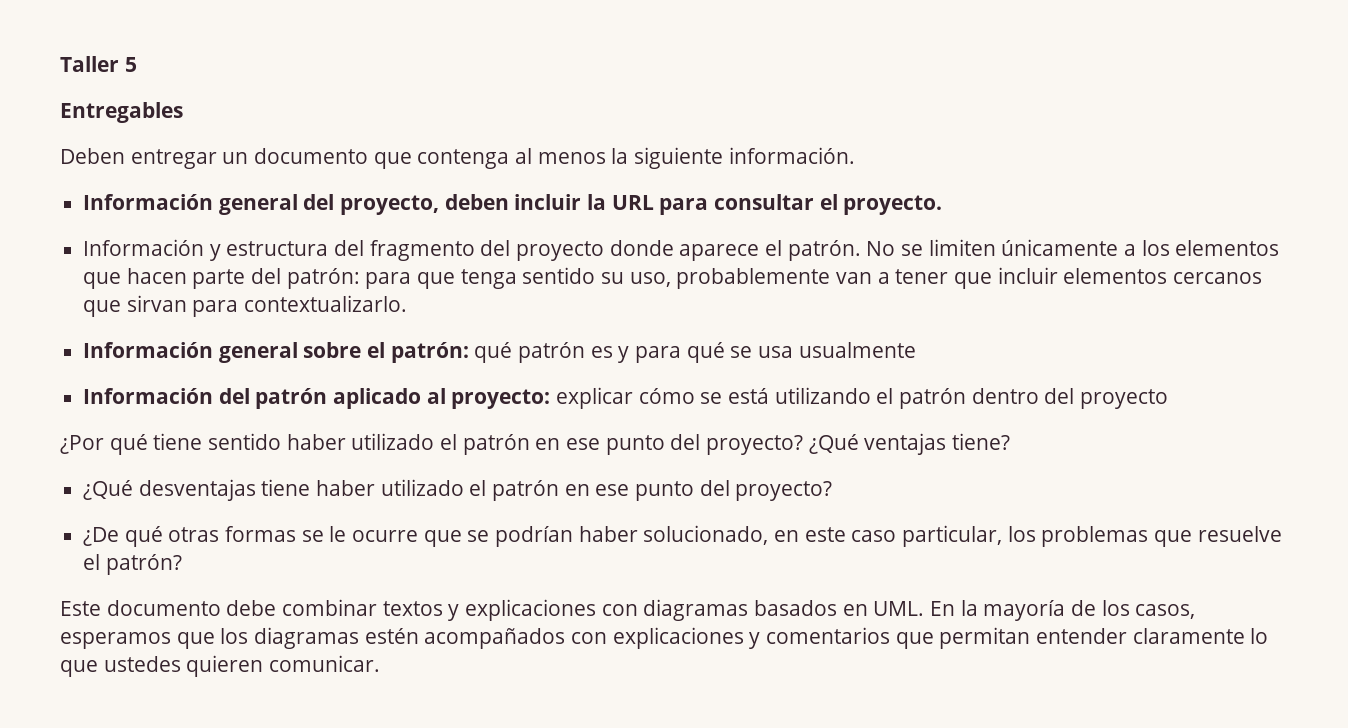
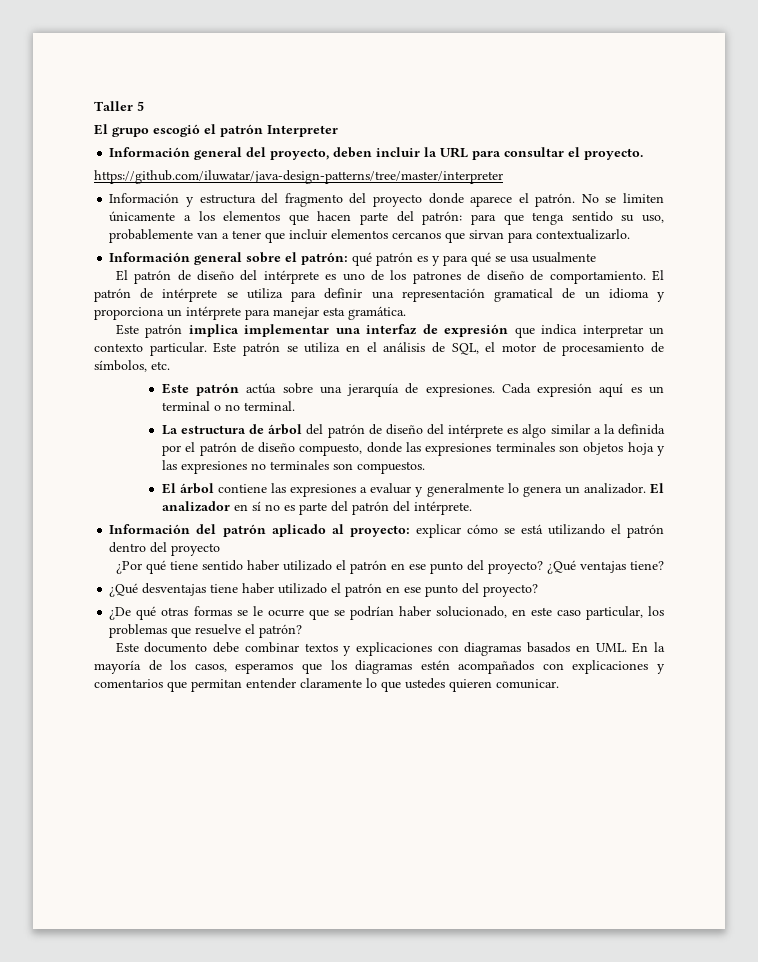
- Entregables
- Deben entregar un documento que contenga al menos la siguiente información.
+ El grupo escogió el patrón Interpreter
+ https://github.com/iluwatar/java-design-patterns/tree/master/interpreter
+ El patrón de diseño del intérprete es uno de los patrones de diseño de comportamiento. El patrón de intérprete se utiliza para definir una representación gramatical de un idioma y proporciona un intérprete para manejar esta gramática.
+ Este patrón implica implementar una interfaz de expresión que indica interpretar un contexto particular. Este patrón se utiliza en el análisis de SQL, el motor de procesamiento de símbolos, etc.
+ Este patrón actúa sobre una jerarquía de expresiones. Cada expresión aquí es un terminal o no terminal.
+ La estructura de árbol del patrón de diseño del intérprete es algo similar a la definida por el patrón de diseño compuesto, donde las expresiones terminales son objetos hoja y las expresiones no terminales son compuestos.
+ El árbol contiene las expresiones a evaluar y generalmente lo genera un analizador. El analizador en sí no es parte del patrón del intérprete.

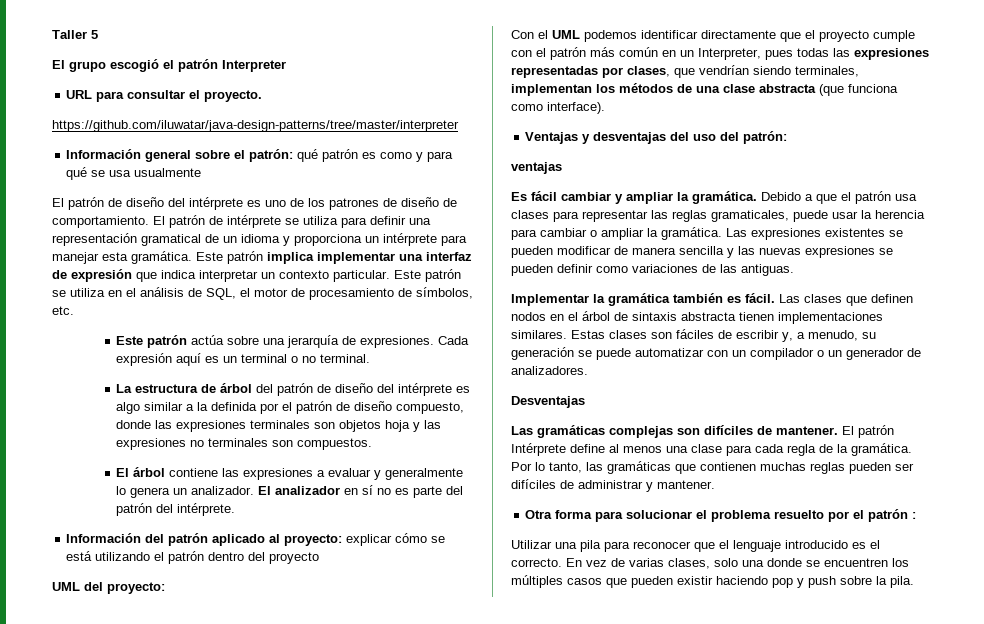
- Información general del proyecto, deben incluir la URL para consultar el proyecto.
+ URL para consultar el proyecto.
- Información y estructura del fragmento del proyecto donde aparece el patrón. No se limiten únicamente a los elementos que hacen parte del patrón: para que tenga sentido su uso, probablemente van a tener que incluir elementos cercanos que sirvan para contextualizarlo.
- Información general sobre el patrón: qué patrón es y para qué se usa usualmente
+ Información general sobre el patrón: qué patrón es como y para qué se usa usualmente
- El patrón de intérprete se utiliza para definir una representación gramatical de un idioma y proporciona un intérprete para manejar esta gramática.
- Este patrón implica implementar una interfaz de expresión que indica interpretar un contexto particular.
+ El patrón de intérprete se utiliza para definir una representación gramatical de un idioma y proporciona un intérprete para manejar esta gramática. Este patrón implica implementar una interfaz de expresión que indica interpretar un contexto particular.
- ¿Por qué tiene sentido haber utilizado el patrón en ese punto del proyecto? ¿Qué ventajas tiene?
- ¿Qué desventajas tiene haber utilizado el patrón en ese punto del proyecto?
- ¿De qué otras formas se le ocurre que se podrían haber solucionado, en este caso particular, los problemas que resuelve el patrón?
- Este documento debe combinar textos y explicaciones con diagramas basados en UML. En la mayoría de los casos, esperamos que los diagramas estén acompañados con explicaciones y comentarios que permitan entender claramente lo que ustedes quieren comunicar.
+ UML del proyecto:
+ Con el UML podemos identificar directamente que el proyecto cumple con el patrón más común en un Interpreter, pues todas las expresiones representadas por clases, que vendrían siendo terminales, implementan los métodos de una clase abstracta (que funciona como interface).
+ Ventajas y desventajas del uso del patrón:
+ ventajas
+ Es fácil cambiar y ampliar la gramática. Debido a que el patrón usa clases para representar las reglas gramaticales, puede usar la herencia para cambiar o ampliar la gramática. Las expresiones existentes se pueden modificar de manera sencilla y las nuevas expresiones se pueden definir como variaciones de las antiguas.
+ Implementar la gramática también es fácil. Las clases que definen nodos en el árbol de sintaxis abstracta tienen implementaciones similares. Estas clases son fáciles de escribir y, a menudo, su generación se puede automatizar con un compilador o un generador de analizadores.
+ Desventajas
+ Las gramáticas complejas son difíciles de mantener. El patrón Intérprete define al menos una clase para cada regla de la gramática. Por lo tanto, las gramáticas que contienen muchas reglas pueden ser difíciles de administrar y mantener.
+ Otra forma para solucionar el problema resuelto por el patrón :
+ Utilizar una pila para reconocer que el lenguaje introducido es el correcto. En vez de varias clases, solo una donde se encuentren los múltiples casos que pueden existir haciendo pop y push sobre la pila.

